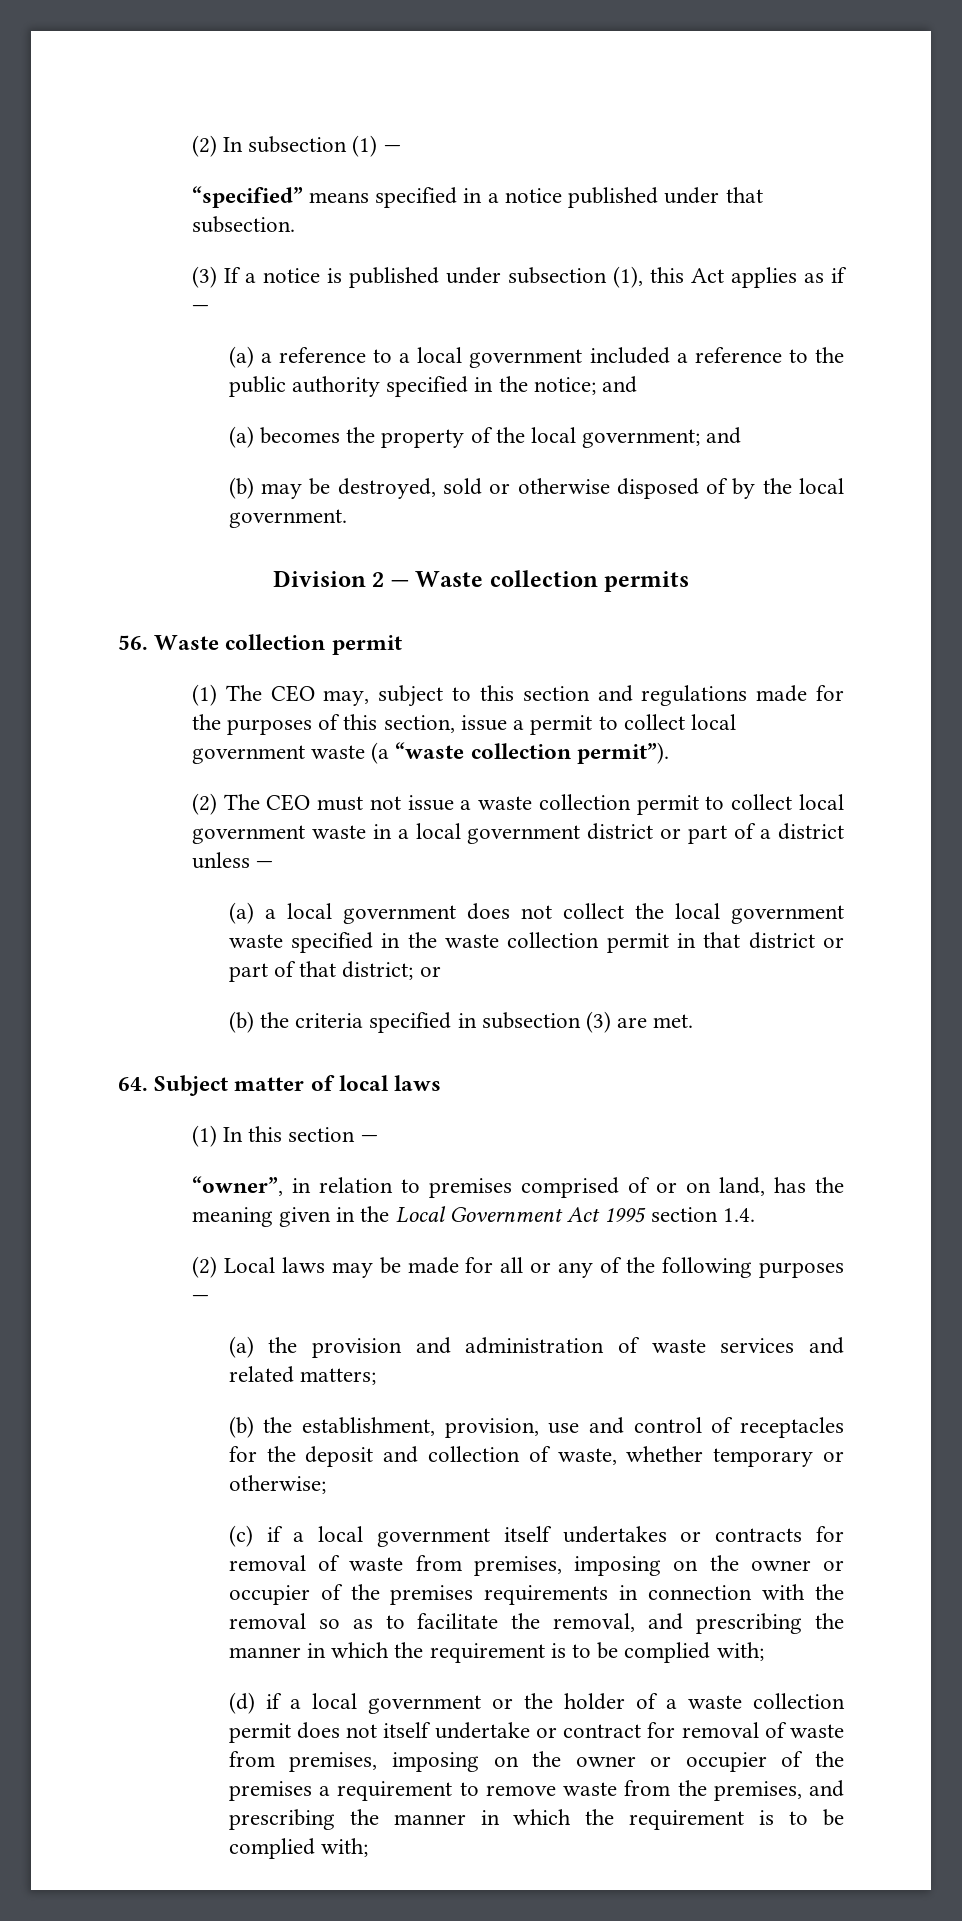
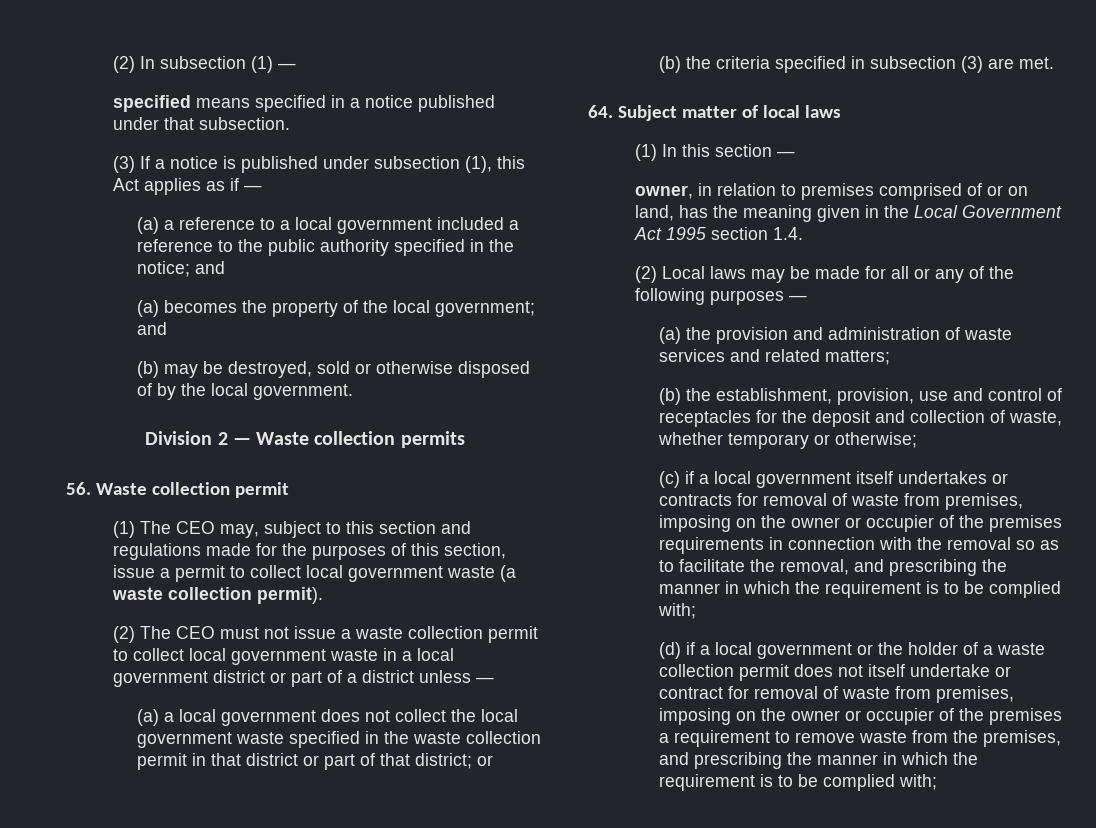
- “specified” means specified in a notice published under that subsection.
+ specified means specified in a notice published under that subsection.
- (1) The CEO may, subject to this section and regulations made for the purposes of this section, issue a permit to collect local government waste (a “waste collection permit”).
+ (1) The CEO may, subject to this section and regulations made for the purposes of this section, issue a permit to collect local government waste (a waste collection permit).
- “owner”, in relation to premises comprised of or on land, has the meaning given in the Local Government Act 1995 section 1.4.
+ owner, in relation to premises comprised of or on land, has the meaning given in the Local Government Act 1995 section 1.4.

